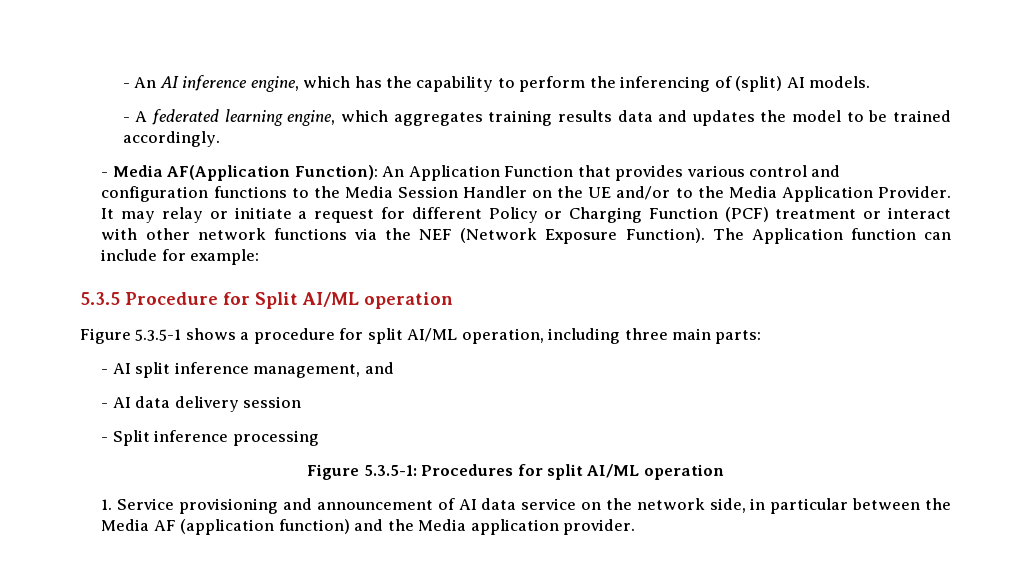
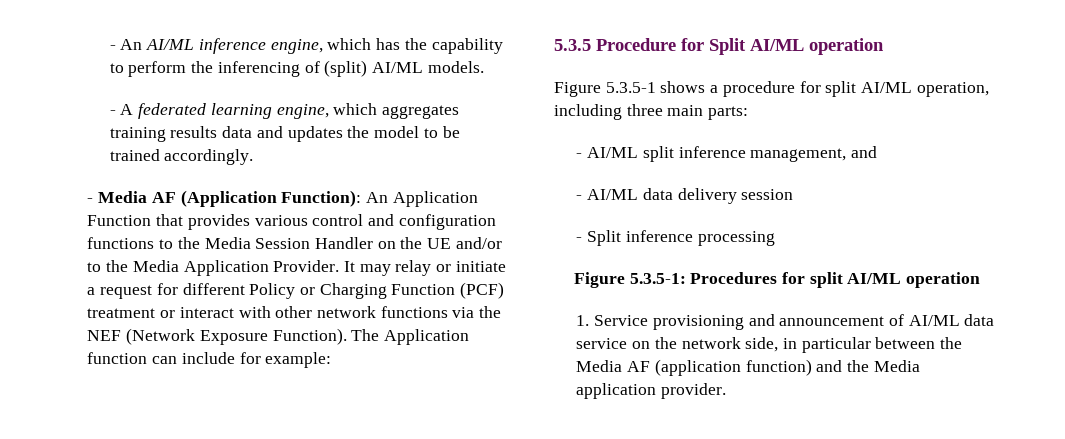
- - An AI inference engine, which has the capability to perform the inferencing of (split) AI models.
+ - An AI/ML inference engine, which has the capability to perform the inferencing of (split) AI/ML models.
- - Media AF(Application Function): An Application Function that provides various control and configuration functions to the Media Session Handler on the UE and/or to the Media Application Provider.
+ - Media AF (Application Function): An Application Function that provides various control and configuration functions to the Media Session Handler on the UE and/or to the Media Application Provider.
- - AI split inference management, and
+ - AI/ML split inference management, and
- - AI data delivery session
+ - AI/ML data delivery session
- 1. Service provisioning and announcement of AI data service on the network side, in particular between the Media AF (application function) and the Media application provider.
+ 1. Service provisioning and announcement of AI/ML data service on the network side, in particular between the Media AF (application function) and the Media application provider.

